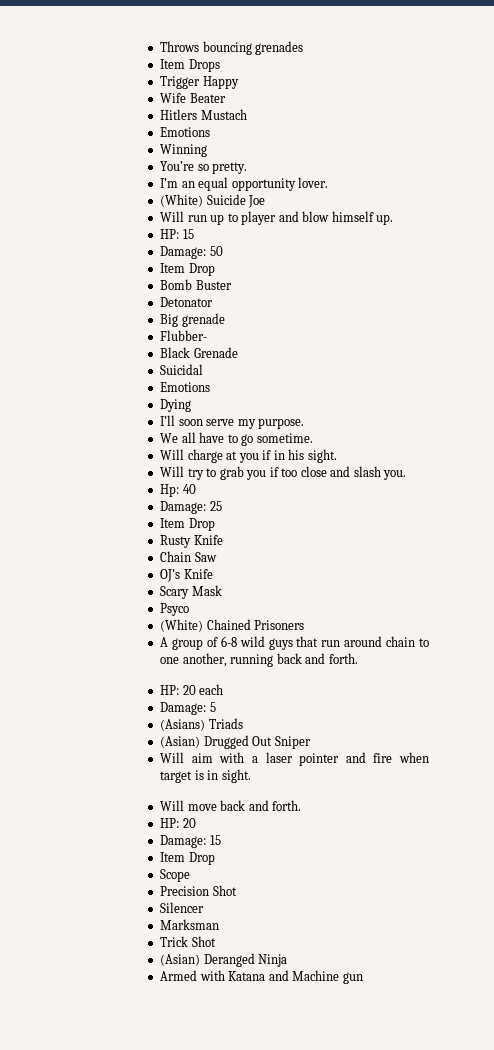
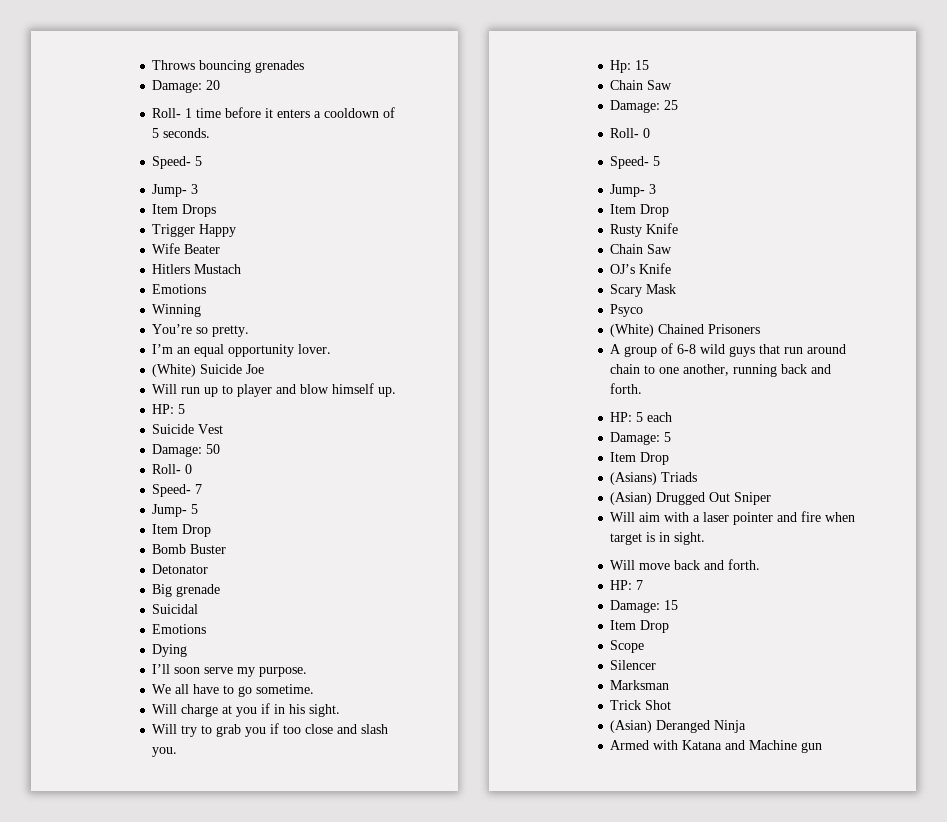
+ Damage: 20
+ Roll- 1 time before it enters a cooldown of 5 seconds.
+ Speed- 5
+ Jump- 3
  Will run up to player and blow himself up.
- HP: 15
+ HP: 5
+ Suicide Vest
  Damage: 50
+ Roll- 0
+ Speed- 7
+ Jump- 5
- Flubber-
- Black Grenade
- Hp: 40
+ Hp: 15
+ Chain Saw
  Damage: 25
+ Roll- 0
+ Speed- 5
+ Jump- 3
- HP: 20 each
+ HP: 5 each
  Damage: 5
+ Item Drop
  Will move back and forth.
- HP: 20
+ HP: 7
- Precision Shot

